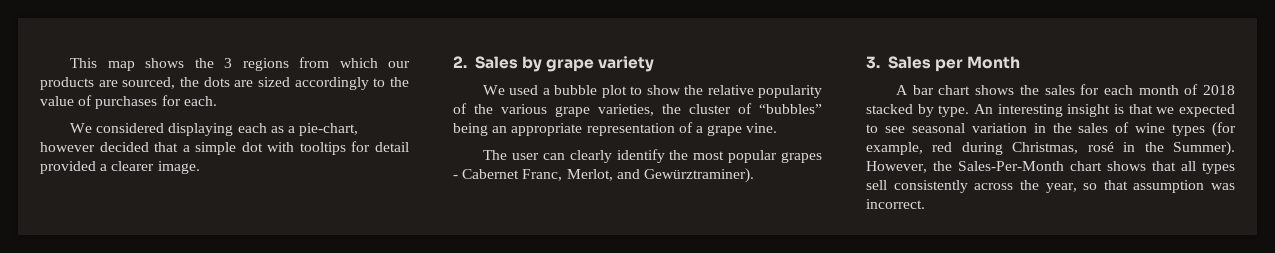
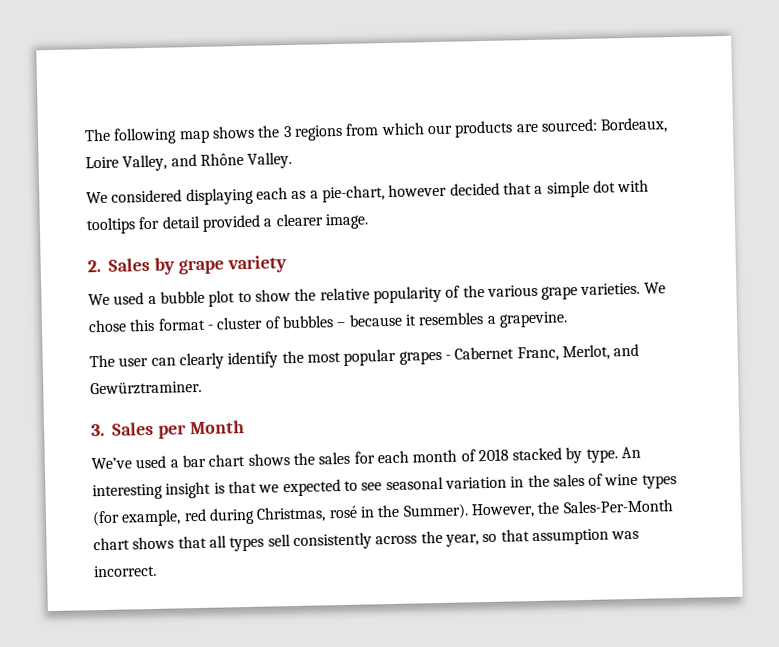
- This map shows the 3 regions from which our products are sourced, the dots are sized accordingly to the value of purchases for each.
+ The following map shows the 3 regions from which our products are sourced: Bordeaux, Loire Valley, and Rhône Valley.
- We used a bubble plot to show the relative popularity of the various grape varieties, the cluster of “bubbles” being an appropriate representation of a grape vine.
+ We used a bubble plot to show the relative popularity of the various grape varieties. We chose this format - cluster of bubbles – because it resembles a grapevine.
- The user can clearly identify the most popular grapes - Cabernet Franc, Merlot, and Gewürztraminer).
+ The user can clearly identify the most popular grapes - Cabernet Franc, Merlot, and Gewürztraminer.
- A bar chart shows the sales for each month of 2018 stacked by type.
+ We’ve used a bar chart shows the sales for each month of 2018 stacked by type.

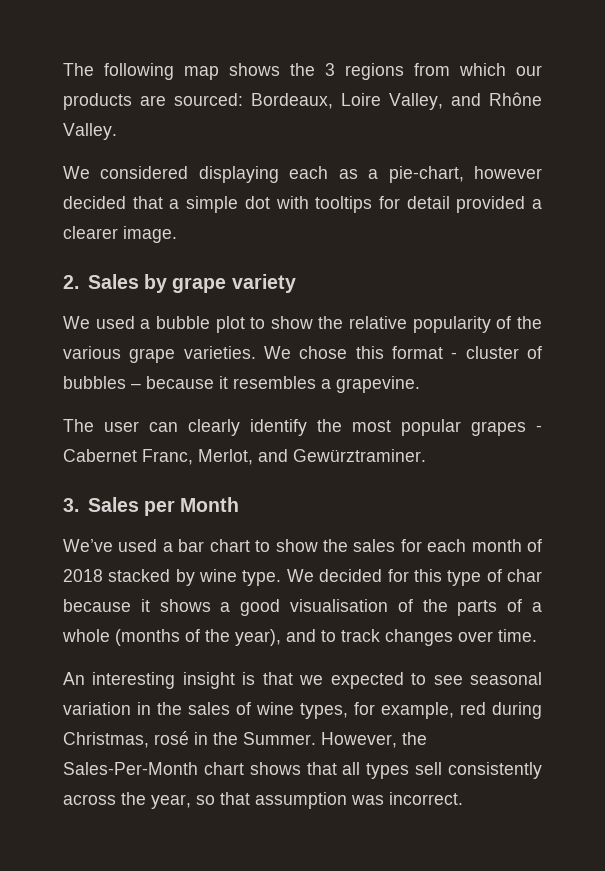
- We’ve used a bar chart shows the sales for each month of 2018 stacked by type. An interesting insight is that we expected to see seasonal variation in the sales of wine types (for example, red during Christmas, rosé in the Summer).
+ We’ve used a bar chart to show the sales for each month of 2018 stacked by wine type. We decided for this type of char because it shows a good visualisation of the parts of a whole (months of the year), and to track changes over time.
+ An interesting insight is that we expected to see seasonal variation in the sales of wine types, for example, red during Christmas, rosé in the Summer.

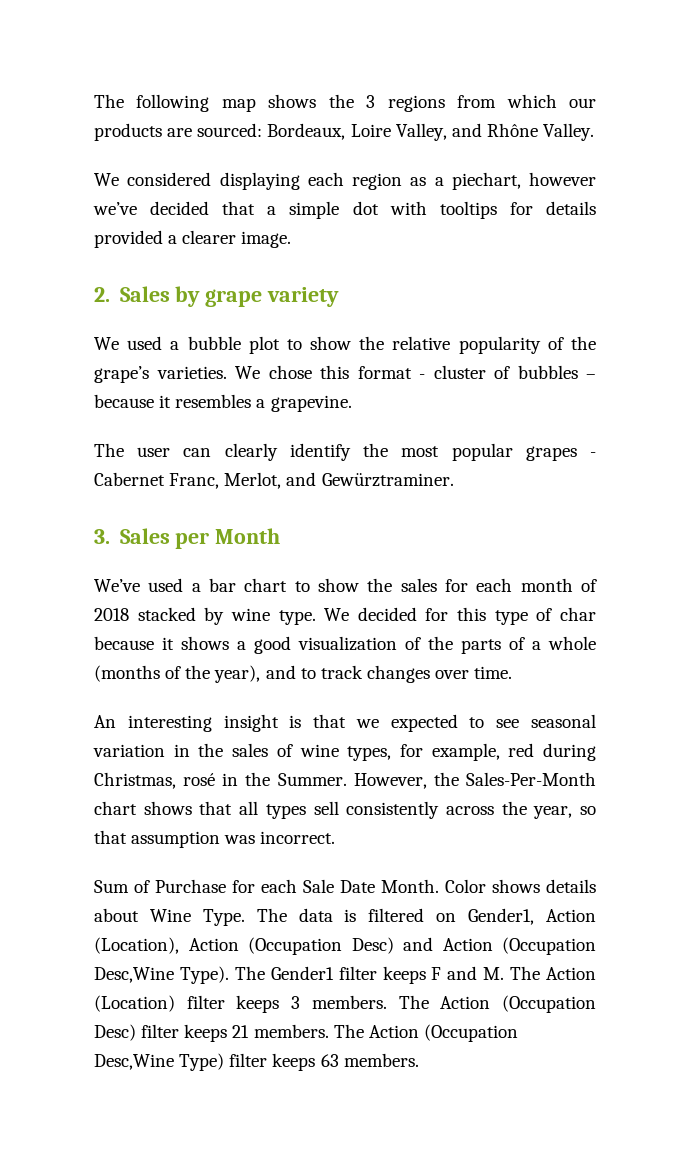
- We considered displaying each as a pie-chart, however decided that a simple dot with tooltips for detail provided a clearer image.
+ We considered displaying each region as a piechart, however we’ve decided that a simple dot with tooltips for details provided a clearer image.
- We used a bubble plot to show the relative popularity of the various grape varieties.
+ We used a bubble plot to show the relative popularity of the grape’s varieties.
- We decided for this type of char because it shows a good visualisation of the parts of a whole (months of the year), and to track changes over time.
+ We decided for this type of char because it shows a good visualization of the parts of a whole (months of the year), and to track changes over time.
+ Sum of Purchase for each Sale Date Month. Color shows details about Wine Type. The data is filtered on Gender1, Action (Location), Action (Occupation Desc) and Action (Occupation Desc,Wine Type). The Gender1 filter keeps F and M. The Action (Location) filter keeps 3 members. The Action (Occupation Desc) filter keeps 21 members. The Action (Occupation Desc,Wine Type) filter keeps 63 members.

